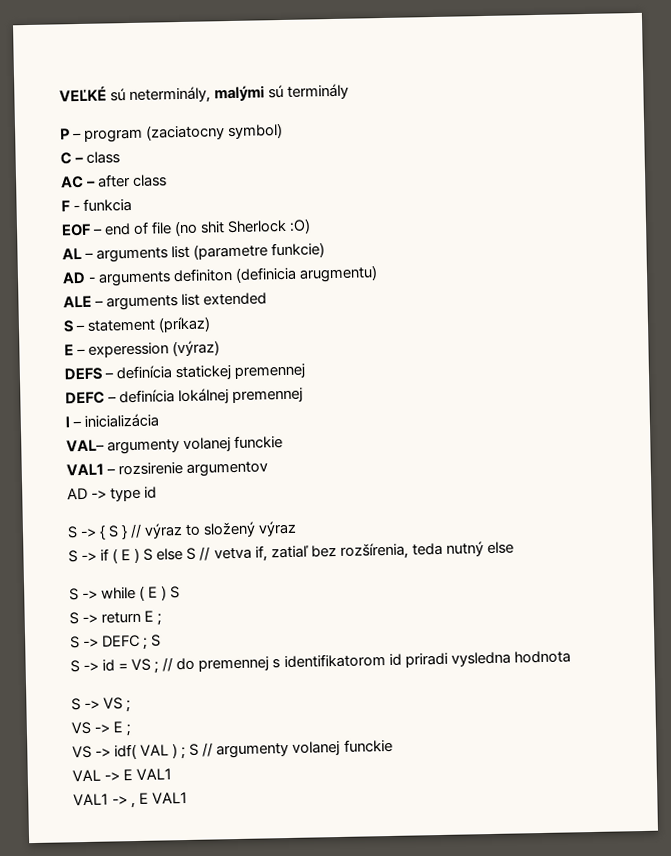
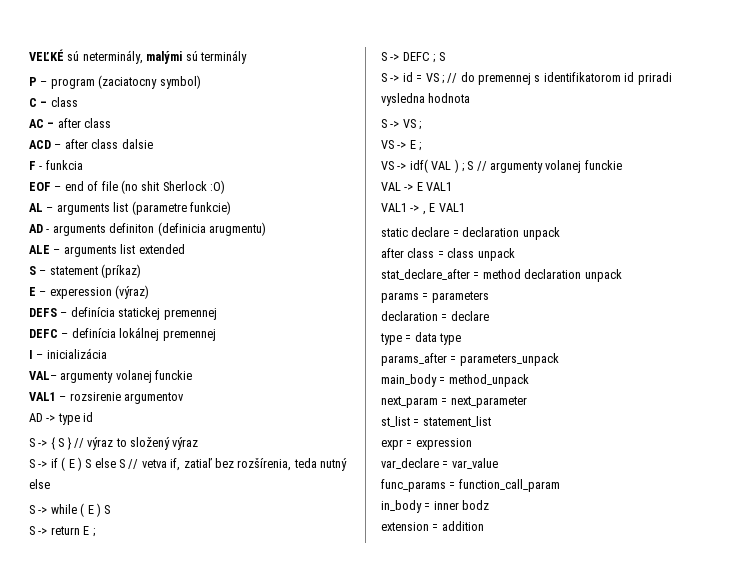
+ ACD – after class dalsie
+ static declare = declaration unpack
+ after class = class unpack
+ stat_declare_after = method declaration unpack
+ params = parameters
+ declaration = declare
+ type = data type
+ params_after = parameters_unpack
+ main_body = method_unpack
+ next_param = next_parameter
+ st_list = statement_list
+ expr = expression
+ var_declare = var_value
+ func_params = function_call_param
+ in_body = inner bodz
+ extension = addition

